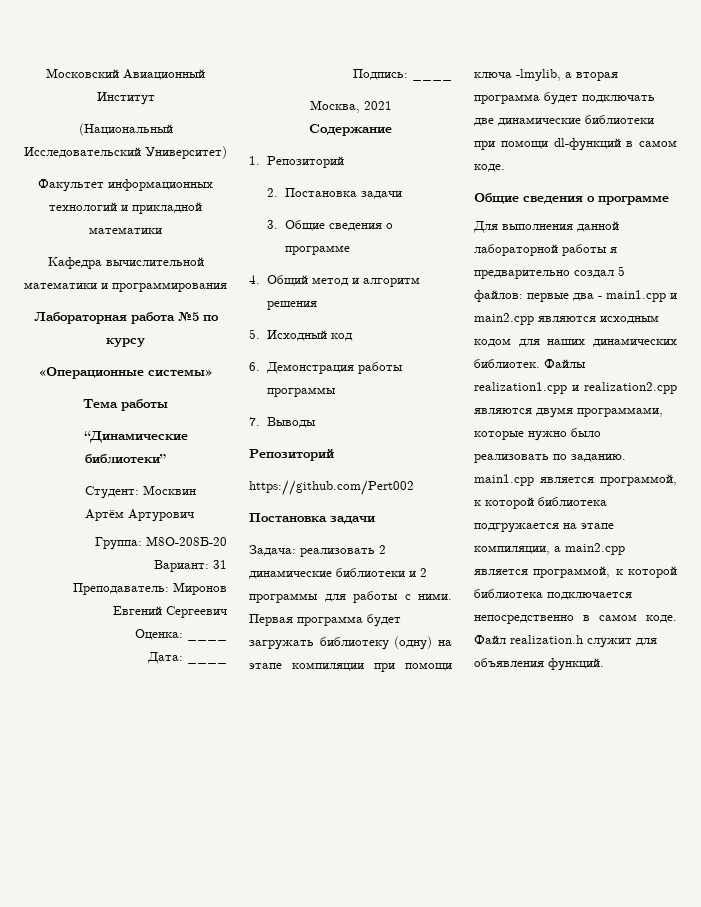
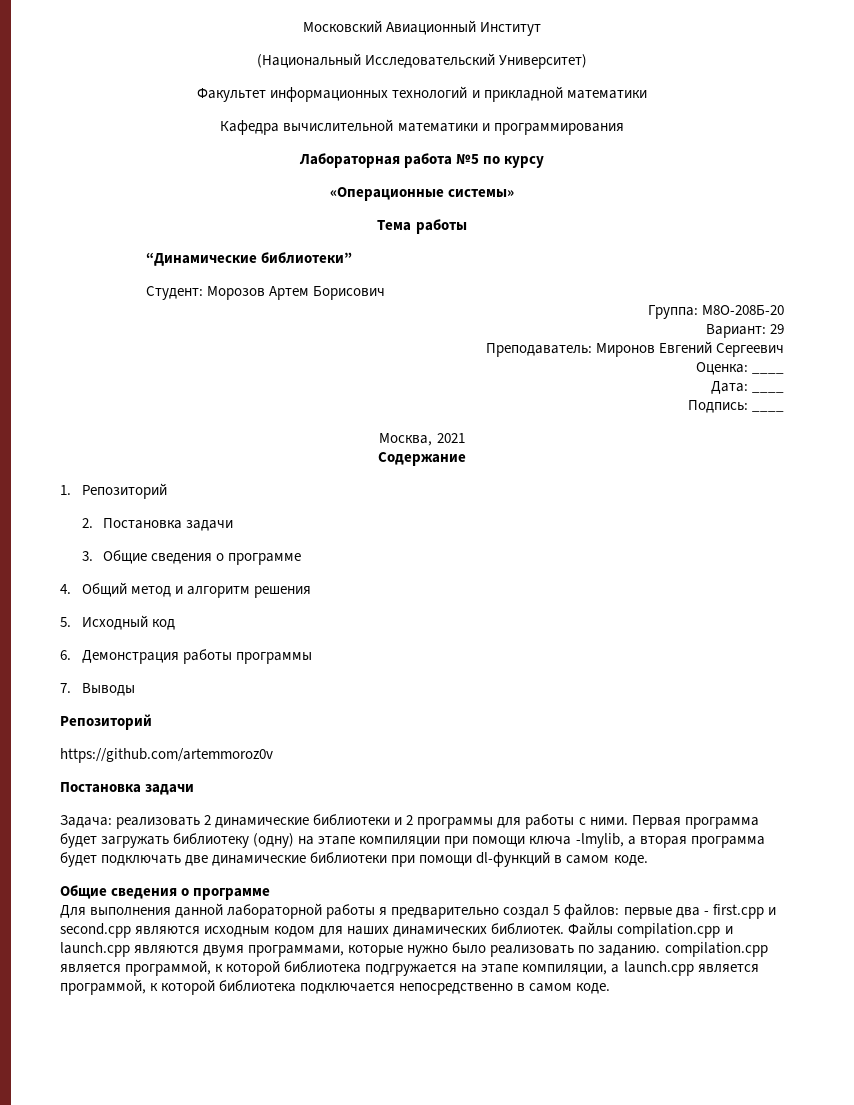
- Студент: Москвин Артём Артурович
+ Студент: Морозов Артем Борисович
- Вариант: 31
+ Вариант: 29
- https://github.com/Pert002
+ https://github.com/artemmoroz0v
- Для выполнения данной лабораторной работы я предварительно создал 5 файлов: первые два - main1.cpp и main2.cpp являются исходным кодом для наших динамических библиотек.
+ Для выполнения данной лабораторной работы я предварительно создал 5 файлов: первые два - first.cpp и second.cpp являются исходным кодом для наших динамических библиотек.
- Файлы realization1.cpp и realization2.cpp являются двумя программами, которые нужно было реализовать по заданию. main1.cpp является программой, к которой библиотека подгружается на этапе компиляции, а main2.cpp является программой, к которой библиотека подключается непосредственно в самом коде. Файл realization.h служит для объявления функций.
+ Файлы compilation.cpp и launch.cpp являются двумя программами, которые нужно было реализовать по заданию. compilation.cpp является программой, к которой библиотека подгружается на этапе компиляции, а launch.cpp является программой, к которой библиотека подключается непосредственно в самом коде.

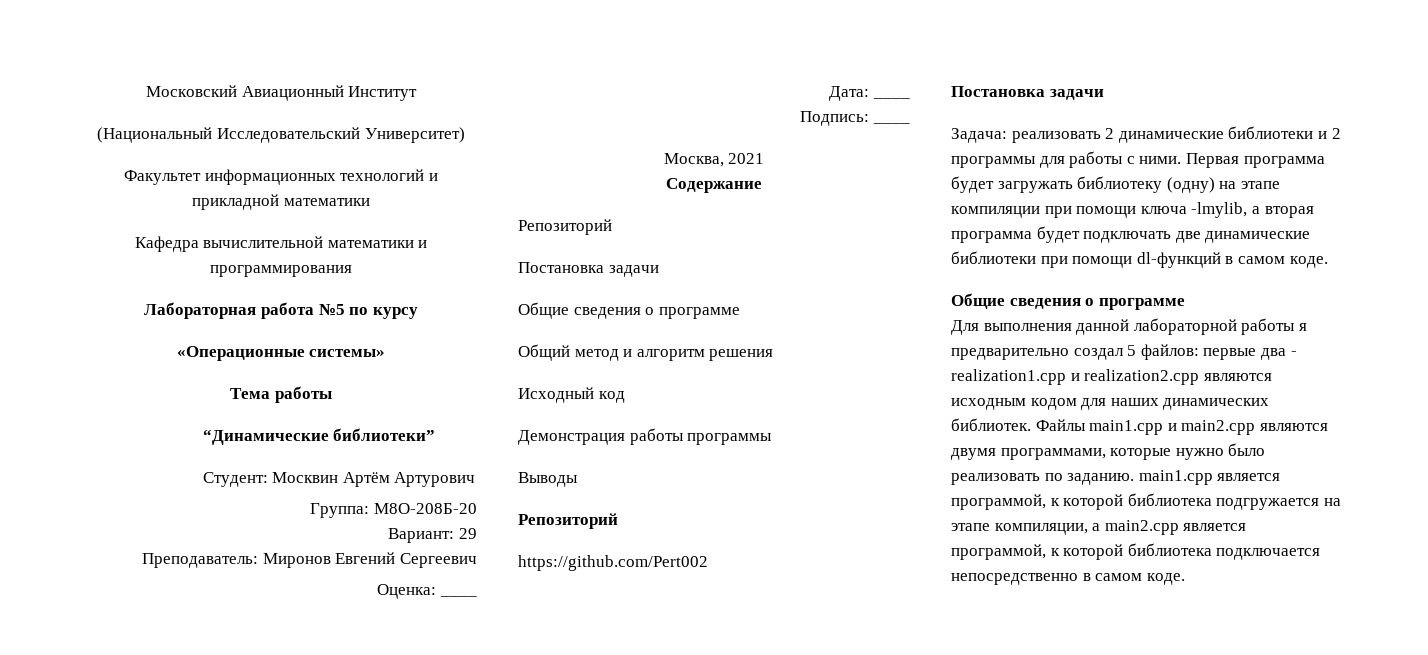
- Студент: Морозов Артем Борисович
+ Студент: Москвин Артём Артурович
  Содержание
- 1. Репозиторий
- 2. Постановка задачи
- 3. Общие сведения о программе
- 4. Общий метод и алгоритм решения
+ Репозиторий
+ Постановка задачи
+ Общие сведения о программе
+ Общий метод и алгоритм решения
- 5. Исходный код
+ Исходный код
- 6. Демонстрация работы программы
+ Демонстрация работы программы
- 7. Выводы
+ Выводы
- https://github.com/artemmoroz0v
+ https://github.com/Pert002
- Для выполнения данной лабораторной работы я предварительно создал 5 файлов: первые два - first.cpp и second.cpp являются исходным кодом для наших динамических библиотек.
+ Для выполнения данной лабораторной работы я предварительно создал 5 файлов: первые два - realization1.cpp и realization2.cpp являются исходным кодом для наших динамических библиотек.
- Файлы compilation.cpp и launch.cpp являются двумя программами, которые нужно было реализовать по заданию. compilation.cpp является программой, к которой библиотека подгружается на этапе компиляции, а launch.cpp является программой, к которой библиотека подключается непосредственно в самом коде.
+ Файлы main1.cpp и main2.cpp являются двумя программами, которые нужно было реализовать по заданию. main1.cpp является программой, к которой библиотека подгружается на этапе компиляции, а main2.cpp является программой, к которой библиотека подключается непосредственно в самом коде.

